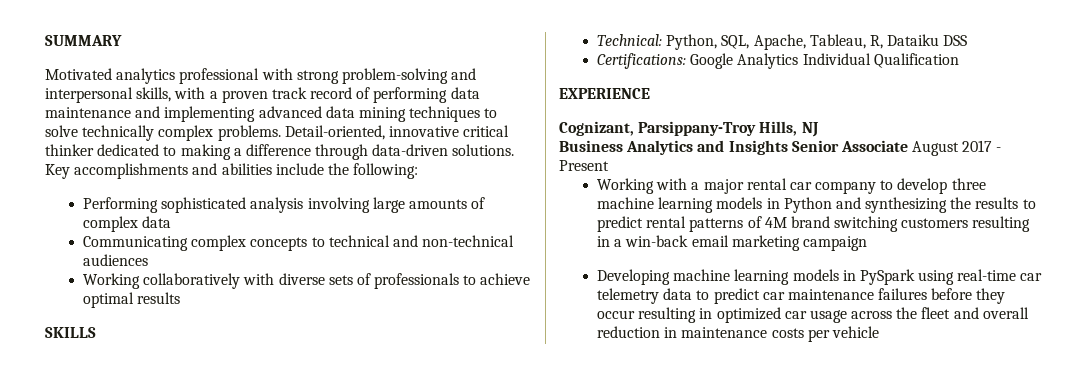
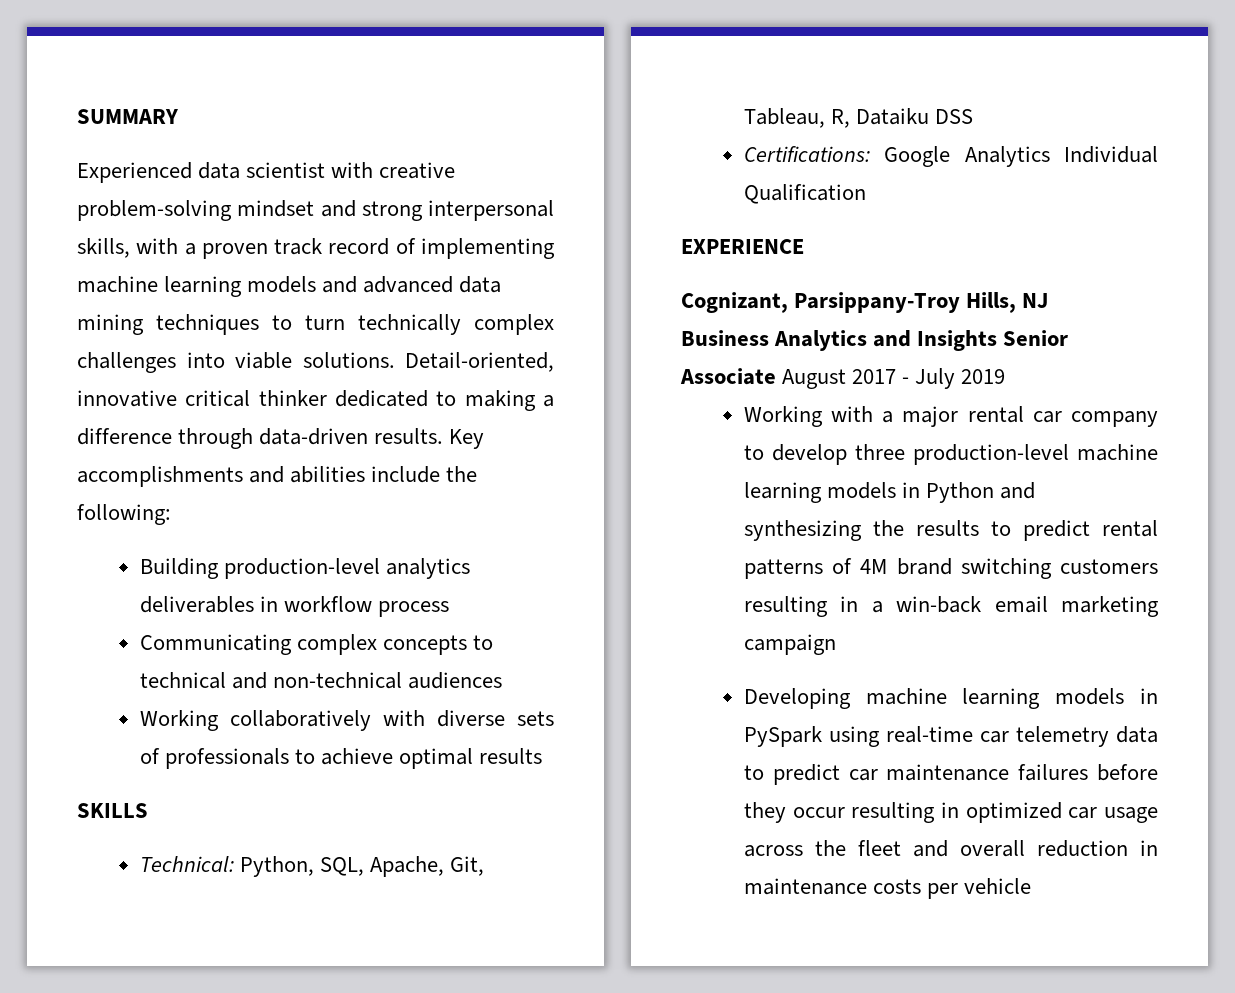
- Motivated analytics professional with strong problem-solving and interpersonal skills, with a proven track record of performing data maintenance and implementing advanced data mining techniques to solve technically complex problems.
+ Experienced data scientist with creative problem-solving mindset and strong interpersonal skills, with a proven track record of implementing machine learning models and advanced data mining techniques to turn technically complex challenges into viable solutions.
- Detail-oriented, innovative critical thinker dedicated to making a difference through data-driven solutions.
+ Detail-oriented, innovative critical thinker dedicated to making a difference through data-driven results.
- Performing sophisticated analysis involving large amounts of complex data
+ Building production-level analytics deliverables in workflow process
- Technical: Python, SQL, Apache, Tableau, R, Dataiku DSS
+ Technical: Python, SQL, Apache, Git, Tableau, R, Dataiku DSS
- Business Analytics and Insights Senior Associate August 2017 - Present
+ Business Analytics and Insights Senior Associate August 2017 - July 2019
- Working with a major rental car company to develop three machine learning models in Python and synthesizing the results to predict rental patterns of 4M brand switching customers resulting in a win-back email marketing campaign
+ Working with a major rental car company to develop three production-level machine learning models in Python and synthesizing the results to predict rental patterns of 4M brand switching customers resulting in a win-back email marketing campaign

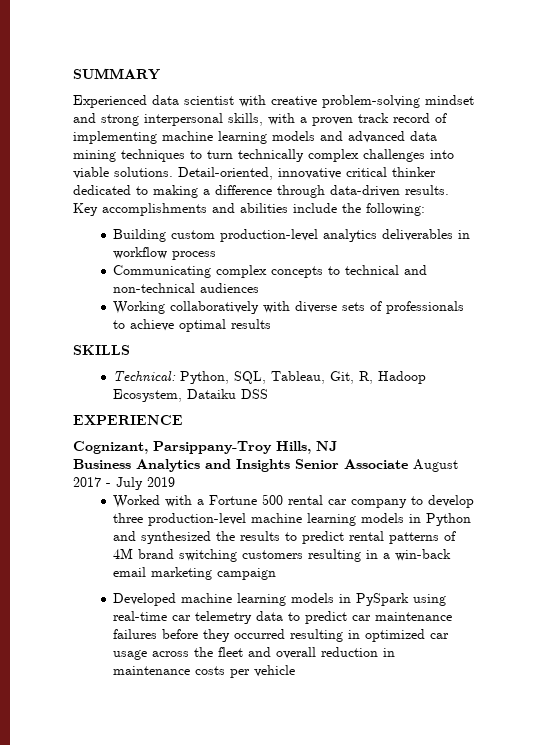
- Building production-level analytics deliverables in workflow process
+ Building custom production-level analytics deliverables in workflow process
- Technical: Python, SQL, Apache, Git, Tableau, R, Dataiku DSS
- Certifications: Google Analytics Individual Qualification
+ Technical: Python, SQL, Tableau, Git, R, Hadoop Ecosystem, Dataiku DSS
- Working with a major rental car company to develop three production-level machine learning models in Python and synthesizing the results to predict rental patterns of 4M brand switching customers resulting in a win-back email marketing campaign
+ Worked with a Fortune 500 rental car company to develop three production-level machine learning models in Python and synthesized the results to predict rental patterns of 4M brand switching customers resulting in a win-back email marketing campaign
- Developing machine learning models in PySpark using real-time car telemetry data to predict car maintenance failures before they occur resulting in optimized car usage across the fleet and overall reduction in maintenance costs per vehicle
+ Developed machine learning models in PySpark using real-time car telemetry data to predict car maintenance failures before they occurred resulting in optimized car usage across the fleet and overall reduction in maintenance costs per vehicle

